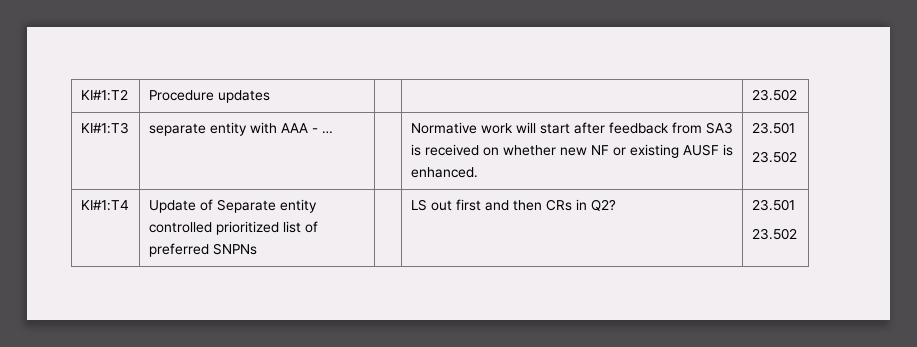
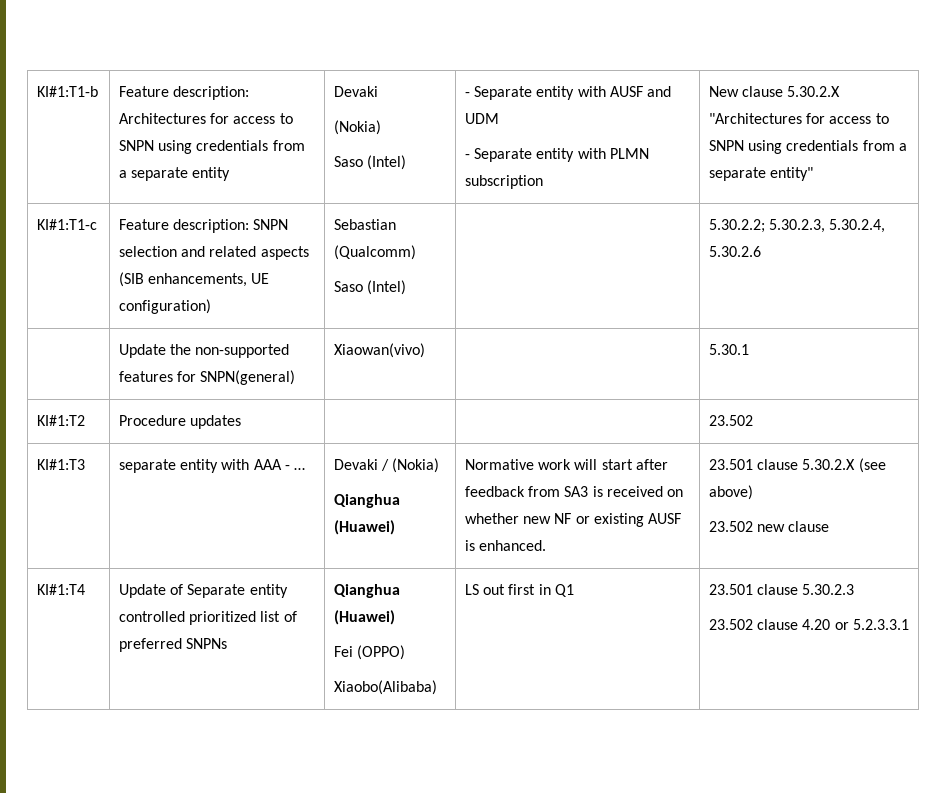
+ KI#1:T1-b | Feature description: Architectures for access to SNPN using credentials from a separate entity | Devaki
+ (Nokia)
+ Saso (Intel) | - Separate entity with AUSF and UDM
+ - Separate entity with PLMN subscription | New clause 5.30.2.X "Architectures for access to SNPN using credentials from a separate entity"
+ KI#1:T1-c | Feature description: SNPN selection and related aspects (SIB enhancements, UE configuration) | Sebastian (Qualcomm)
+ Saso (Intel) | | 5.30.2.2; 5.30.2.3, 5.30.2.4, 5.30.2.6
+ | Update the non-supported features for SNPN(general) | Xiaowan(vivo) | | 5.30.1
- KI#1:T3 | separate entity with AAA - … | | Normative work will start after feedback from SA3 is received on whether new NF or existing AUSF is enhanced. | 23.501
- 23.502
+ KI#1:T3 | separate entity with AAA - … | Devaki / (Nokia)
+ Qianghua (Huawei) | Normative work will start after feedback from SA3 is received on whether new NF or existing AUSF is enhanced. | 23.501 clause 5.30.2.X (see above)
+ 23.502 new clause
- KI#1:T4 | Update of Separate entity controlled prioritized list of preferred SNPNs | | LS out first and then CRs in Q2? | 23.501
- 23.502
+ KI#1:T4 | Update of Separate entity controlled prioritized list of preferred SNPNs | Qianghua (Huawei)
+ Fei (OPPO)
+ Xiaobo(Alibaba) | LS out first in Q1 | 23.501 clause 5.30.2.3
+ 23.502 clause 4.20 or 5.2.3.3.1

